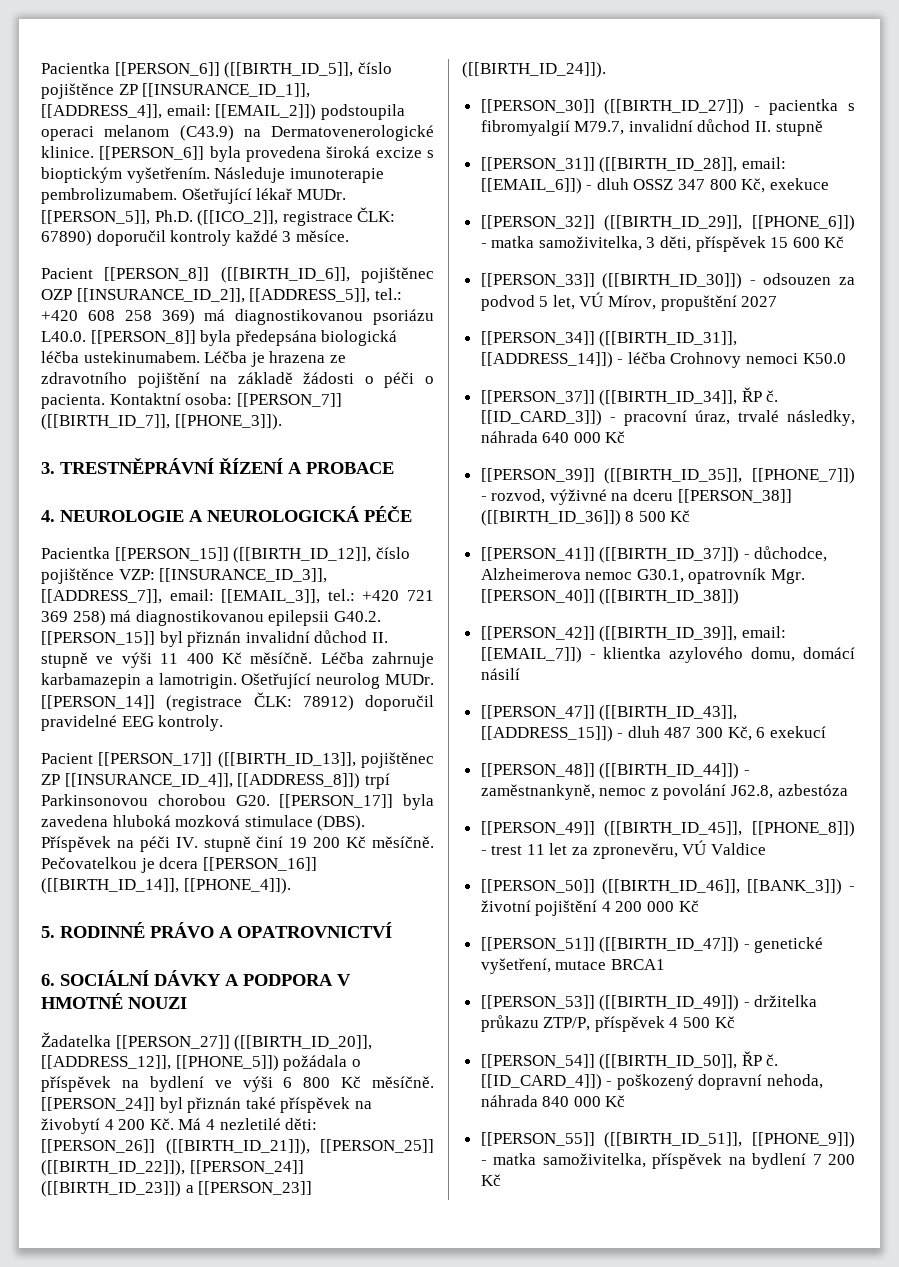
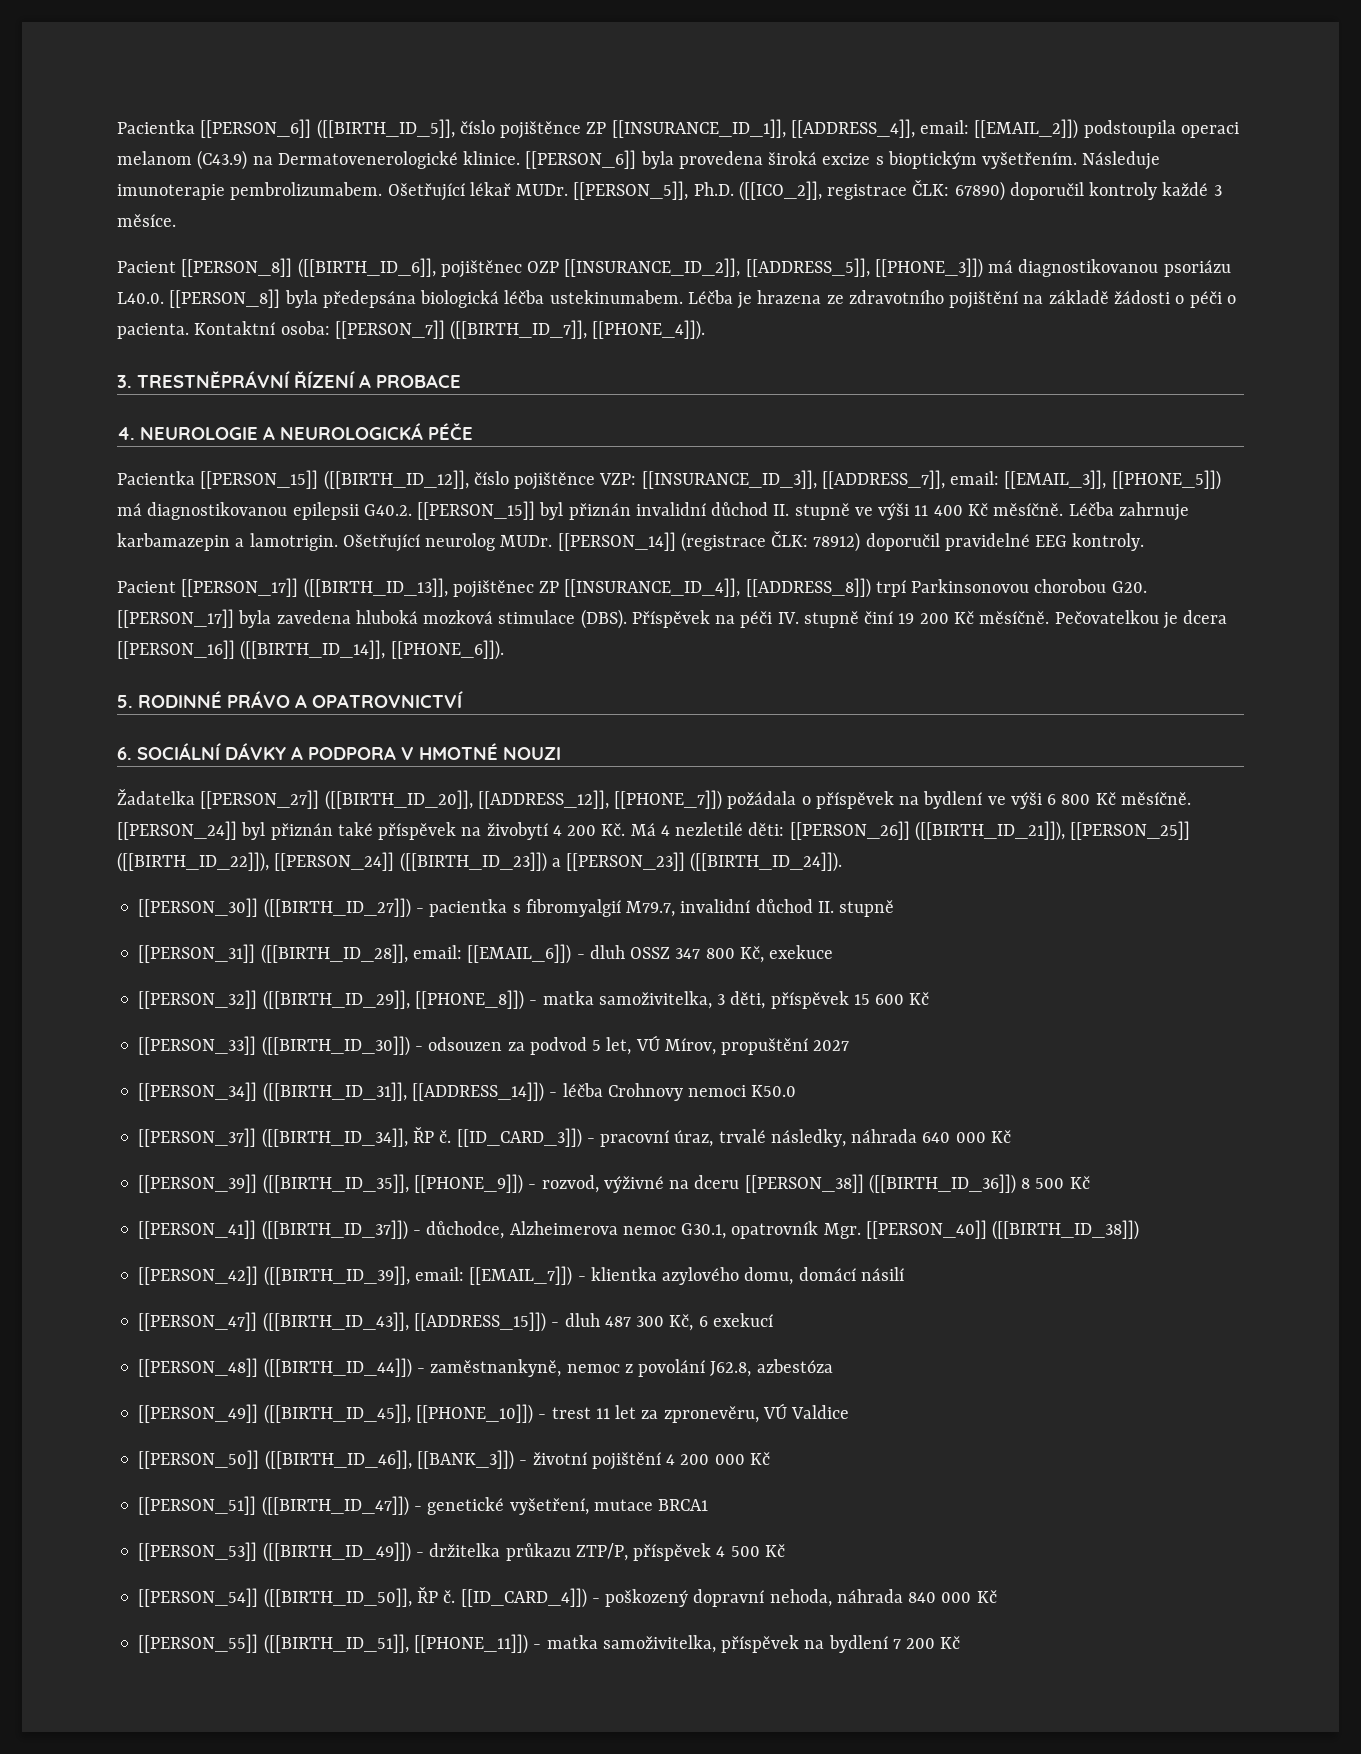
- Pacient [[PERSON_8]] ([[BIRTH_ID_6]], pojištěnec OZP [[INSURANCE_ID_2]], [[ADDRESS_5]], tel.: +420 608 258 369) má diagnostikovanou psoriázu L40.0. [[PERSON_8]] byla předepsána biologická léčba ustekinumabem.
+ Pacient [[PERSON_8]] ([[BIRTH_ID_6]], pojištěnec OZP [[INSURANCE_ID_2]], [[ADDRESS_5]], [[PHONE_3]]) má diagnostikovanou psoriázu L40.0. [[PERSON_8]] byla předepsána biologická léčba ustekinumabem.
- Kontaktní osoba: [[PERSON_7]] ([[BIRTH_ID_7]], [[PHONE_3]]).
+ Kontaktní osoba: [[PERSON_7]] ([[BIRTH_ID_7]], [[PHONE_4]]).
- Pacientka [[PERSON_15]] ([[BIRTH_ID_12]], číslo pojištěnce VZP: [[INSURANCE_ID_3]], [[ADDRESS_7]], email: [[EMAIL_3]], tel.: +420 721 369 258) má diagnostikovanou epilepsii G40.2. [[PERSON_15]] byl přiznán invalidní důchod II. stupně ve výši 11 400 Kč měsíčně.
+ Pacientka [[PERSON_15]] ([[BIRTH_ID_12]], číslo pojištěnce VZP: [[INSURANCE_ID_3]], [[ADDRESS_7]], email: [[EMAIL_3]], [[PHONE_5]]) má diagnostikovanou epilepsii G40.2. [[PERSON_15]] byl přiznán invalidní důchod II. stupně ve výši 11 400 Kč měsíčně.
- Pečovatelkou je dcera [[PERSON_16]] ([[BIRTH_ID_14]], [[PHONE_4]]).
+ Pečovatelkou je dcera [[PERSON_16]] ([[BIRTH_ID_14]], [[PHONE_6]]).
- Žadatelka [[PERSON_27]] ([[BIRTH_ID_20]], [[ADDRESS_12]], [[PHONE_5]]) požádala o příspěvek na bydlení ve výši 6 800 Kč měsíčně.
+ Žadatelka [[PERSON_27]] ([[BIRTH_ID_20]], [[ADDRESS_12]], [[PHONE_7]]) požádala o příspěvek na bydlení ve výši 6 800 Kč měsíčně.
- [[PERSON_32]] ([[BIRTH_ID_29]], [[PHONE_6]]) - matka samoživitelka, 3 děti, příspěvek 15 600 Kč
+ [[PERSON_32]] ([[BIRTH_ID_29]], [[PHONE_8]]) - matka samoživitelka, 3 děti, příspěvek 15 600 Kč
- [[PERSON_39]] ([[BIRTH_ID_35]], [[PHONE_7]]) - rozvod, výživné na dceru [[PERSON_38]] ([[BIRTH_ID_36]]) 8 500 Kč
+ [[PERSON_39]] ([[BIRTH_ID_35]], [[PHONE_9]]) - rozvod, výživné na dceru [[PERSON_38]] ([[BIRTH_ID_36]]) 8 500 Kč
- [[PERSON_49]] ([[BIRTH_ID_45]], [[PHONE_8]]) - trest 11 let za zpronevěru, VÚ Valdice
+ [[PERSON_49]] ([[BIRTH_ID_45]], [[PHONE_10]]) - trest 11 let za zpronevěru, VÚ Valdice
- [[PERSON_55]] ([[BIRTH_ID_51]], [[PHONE_9]]) - matka samoživitelka, příspěvek na bydlení 7 200 Kč
+ [[PERSON_55]] ([[BIRTH_ID_51]], [[PHONE_11]]) - matka samoživitelka, příspěvek na bydlení 7 200 Kč

